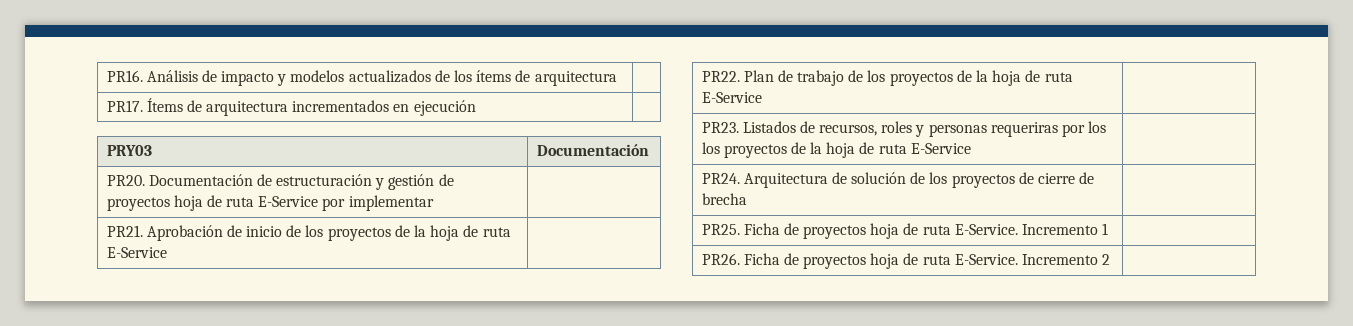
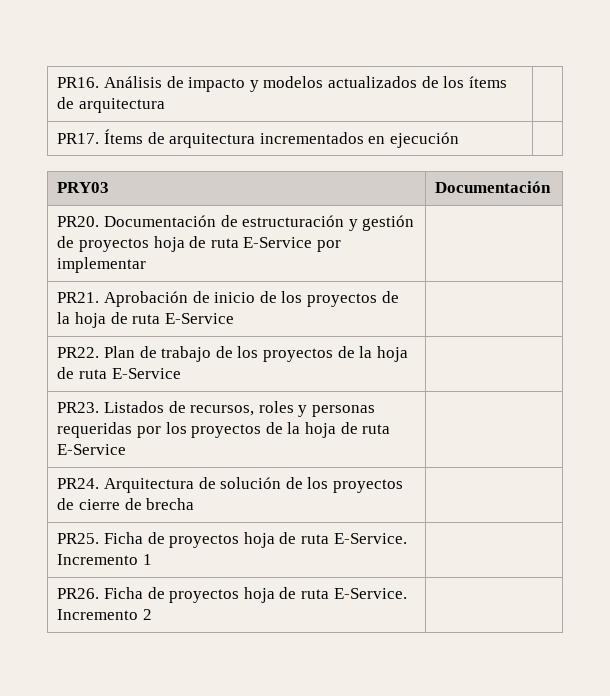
- PR23. Listados de recursos, roles y personas requeriras por los los proyectos de la hoja de ruta E-Service |
+ PR23. Listados de recursos, roles y personas requeridas por los proyectos de la hoja de ruta E-Service |

